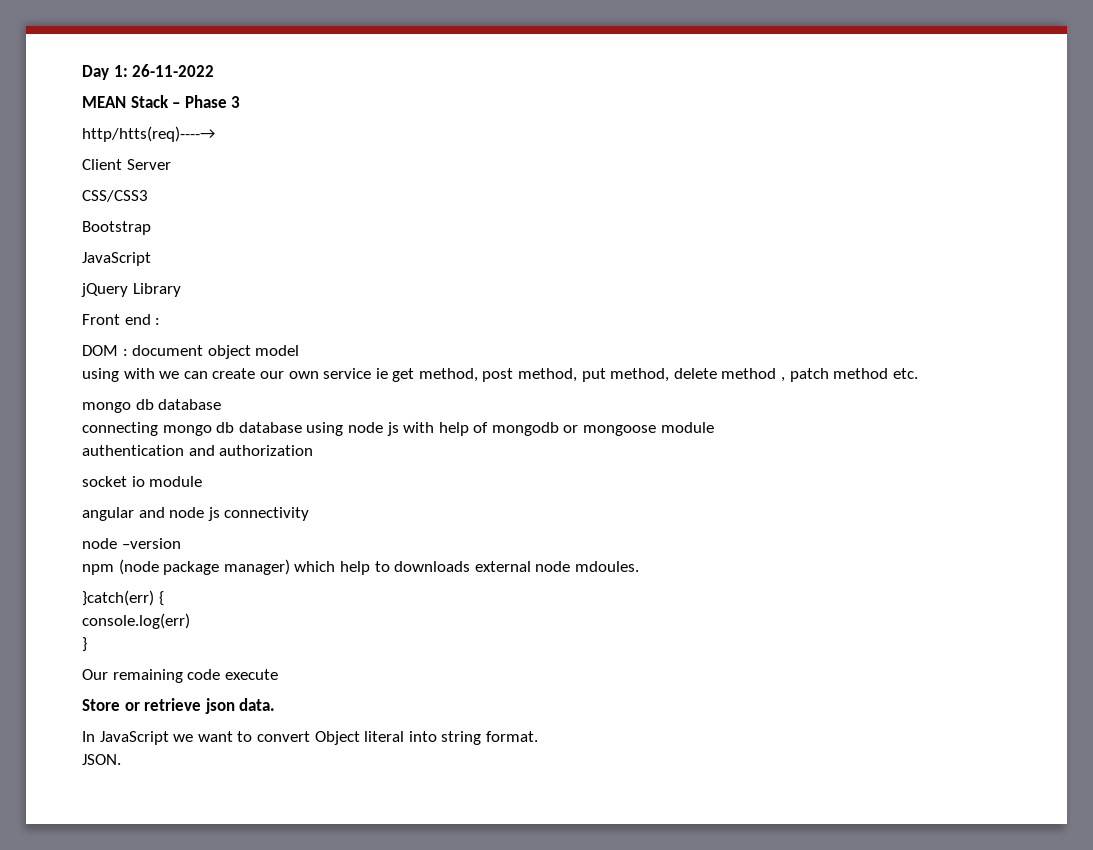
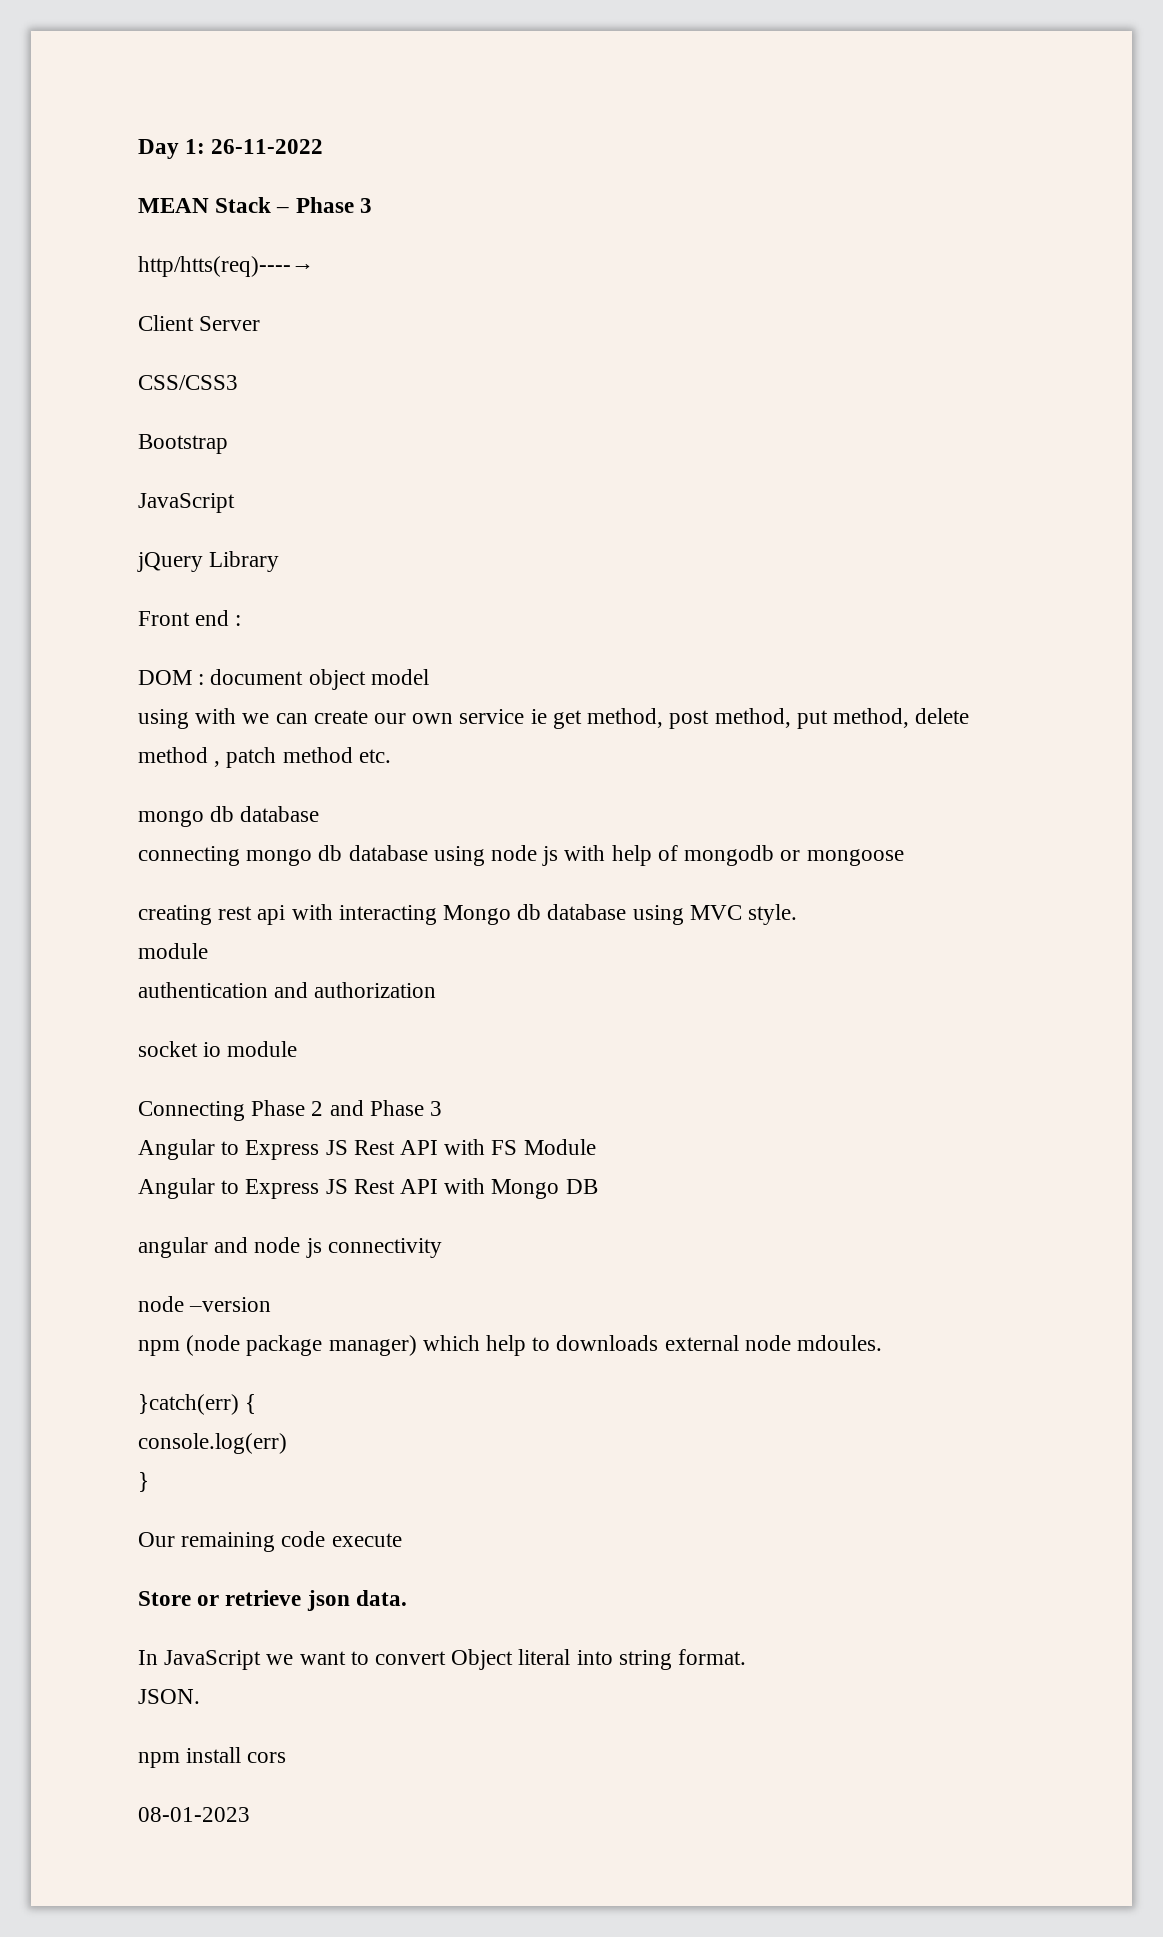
- connecting mongo db database using node js with help of mongodb or mongoose module
+ connecting mongo db database using node js with help of mongodb or mongoose
+ creating rest api with interacting Mongo db database using MVC style.
+ module
+ Connecting Phase 2 and Phase 3
+ Angular to Express JS Rest API with FS Module
+ Angular to Express JS Rest API with Mongo DB
+ npm install cors
+ 08-01-2023

